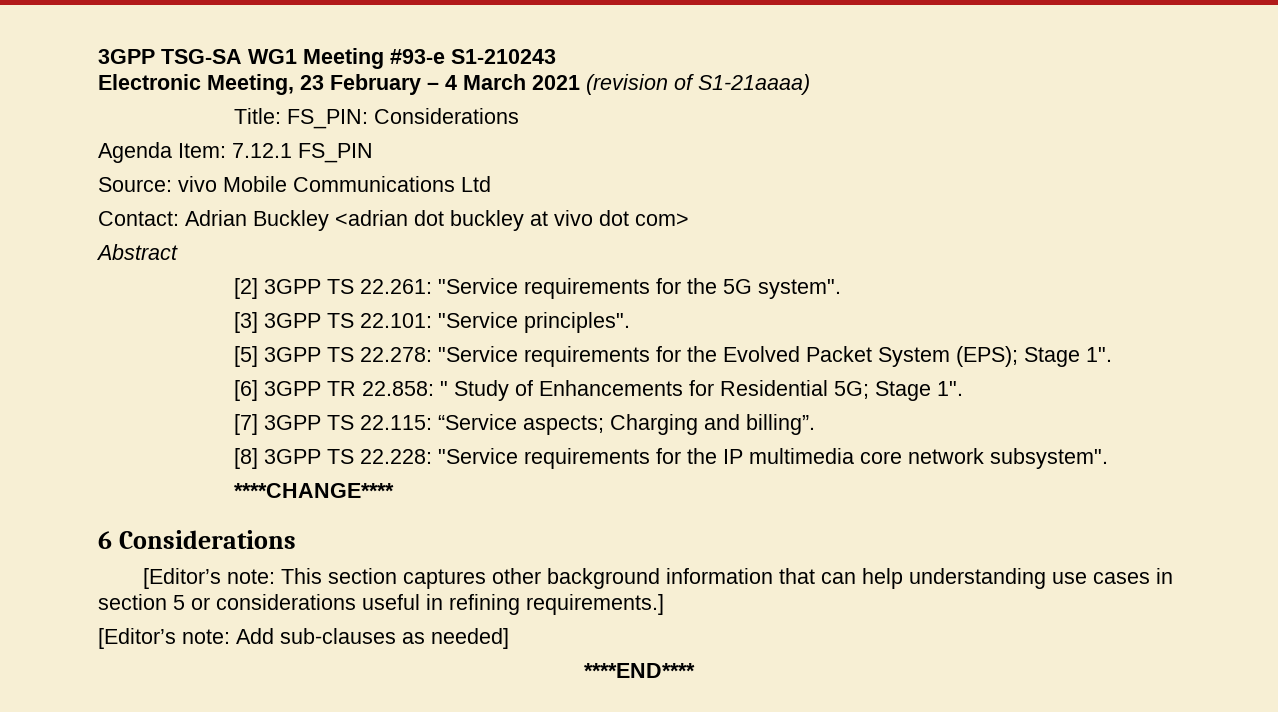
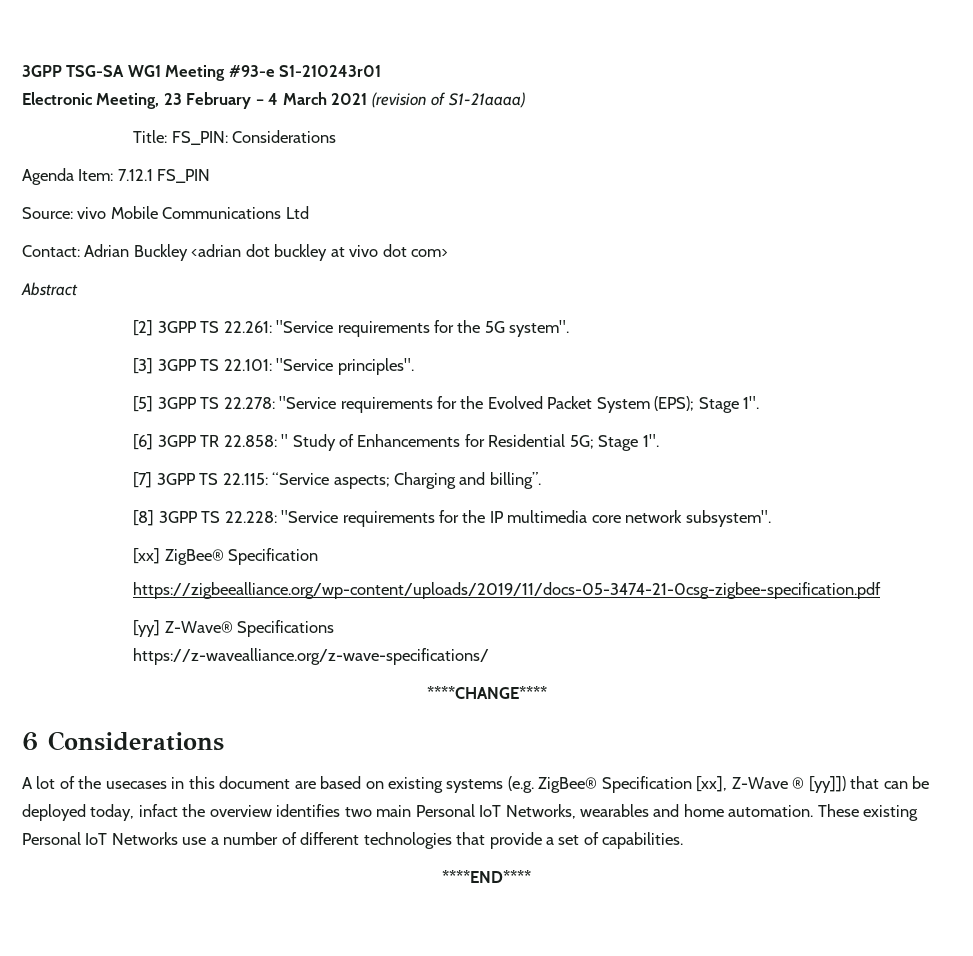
- 3GPP TSG-SA WG1 Meeting #93-e S1-210243
+ 3GPP TSG-SA WG1 Meeting #93-e S1-210243r01
+ [xx] ZigBee® Specification
+ https://zigbeealliance.org/wp-content/uploads/2019/11/docs-05-3474-21-0csg-zigbee-specification.pdf
+ [yy] Z-Wave® Specifications
+ https://z-wavealliance.org/z-wave-specifications/
  ****CHANGE****
  6 Considerations
- [Editor’s note: This section captures other background information that can help understanding use cases in section 5 or considerations useful in refining requirements.]
- [Editor’s note: Add sub-clauses as needed]
+ A lot of the usecases in this document are based on existing systems (e.g. ZigBee® Specification [xx], Z-Wave ® [yy]]) that can be deployed today, infact the overview identifies two main Personal IoT Networks, wearables and home automation. These existing Personal IoT Networks use a number of different technologies that provide a set of capabilities.

